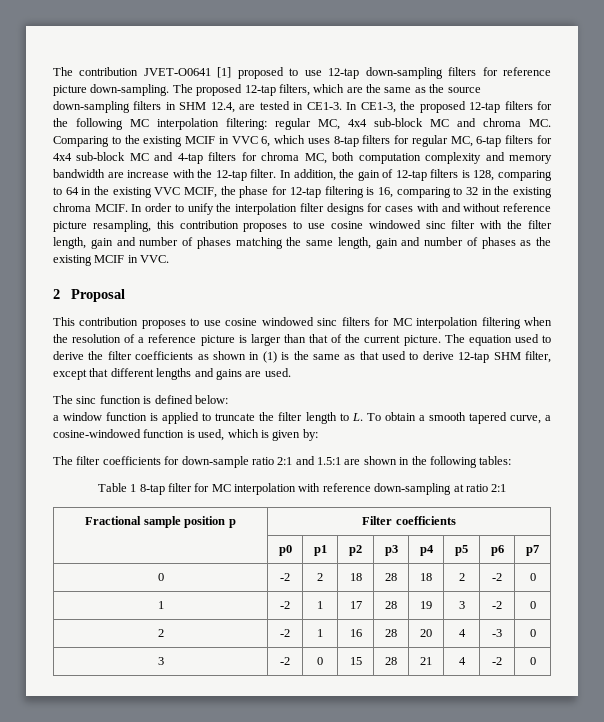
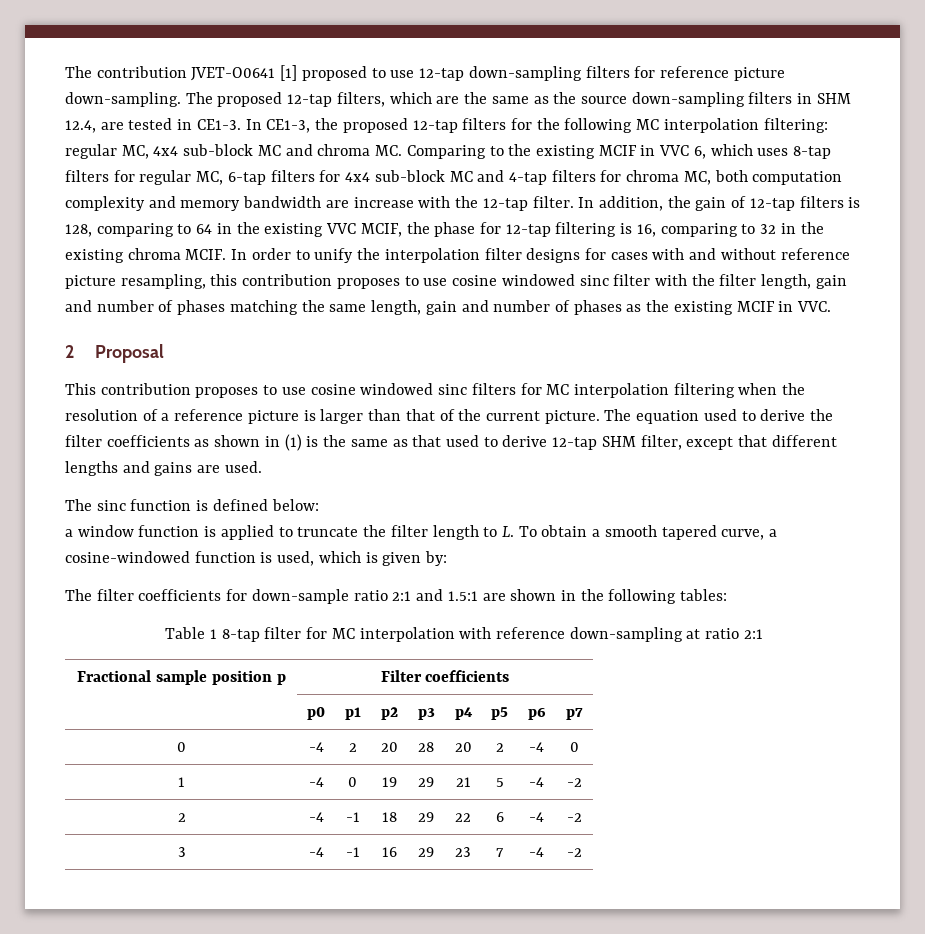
- 0 | -2 | 2 | 18 | 28 | 18 | 2 | -2 | 0
+ 0 | -4 | 2 | 20 | 28 | 20 | 2 | -4 | 0
- 1 | -2 | 1 | 17 | 28 | 19 | 3 | -2 | 0
- 2 | -2 | 1 | 16 | 28 | 20 | 4 | -3 | 0
- 3 | -2 | 0 | 15 | 28 | 21 | 4 | -2 | 0
+ 1 | -4 | 0 | 19 | 29 | 21 | 5 | -4 | -2
+ 2 | -4 | -1 | 18 | 29 | 22 | 6 | -4 | -2
+ 3 | -4 | -1 | 16 | 29 | 23 | 7 | -4 | -2

